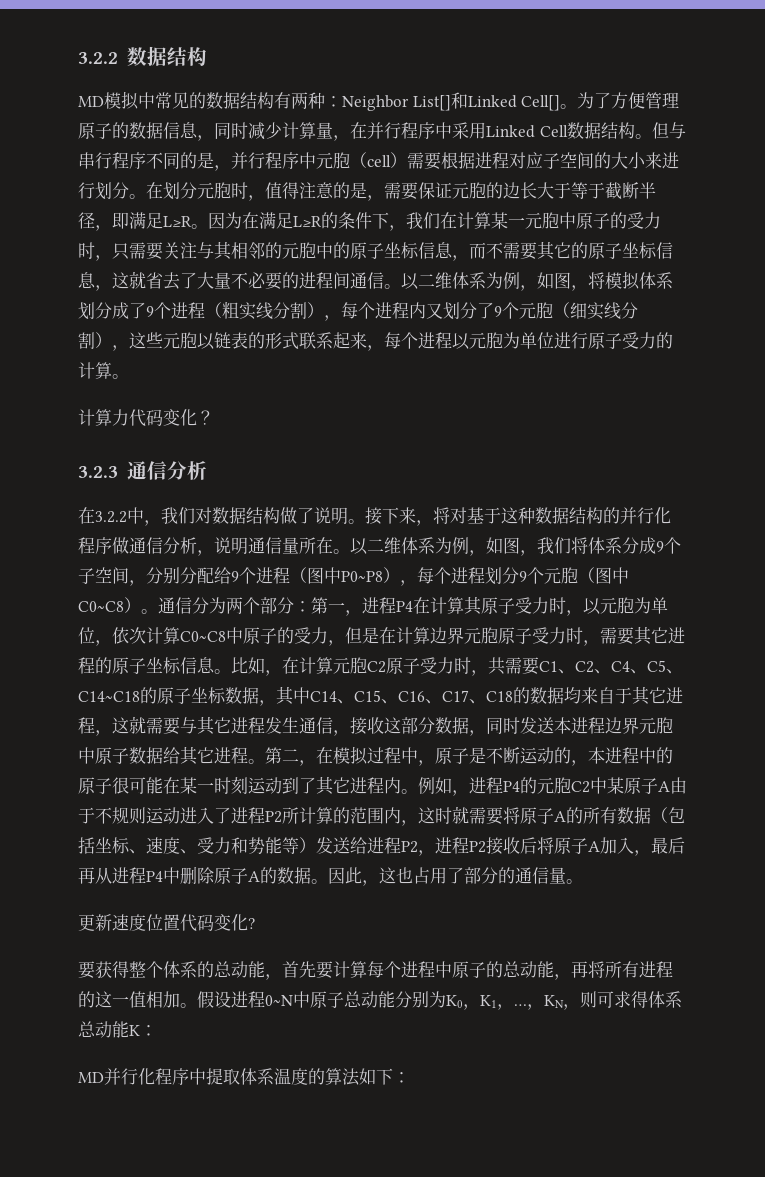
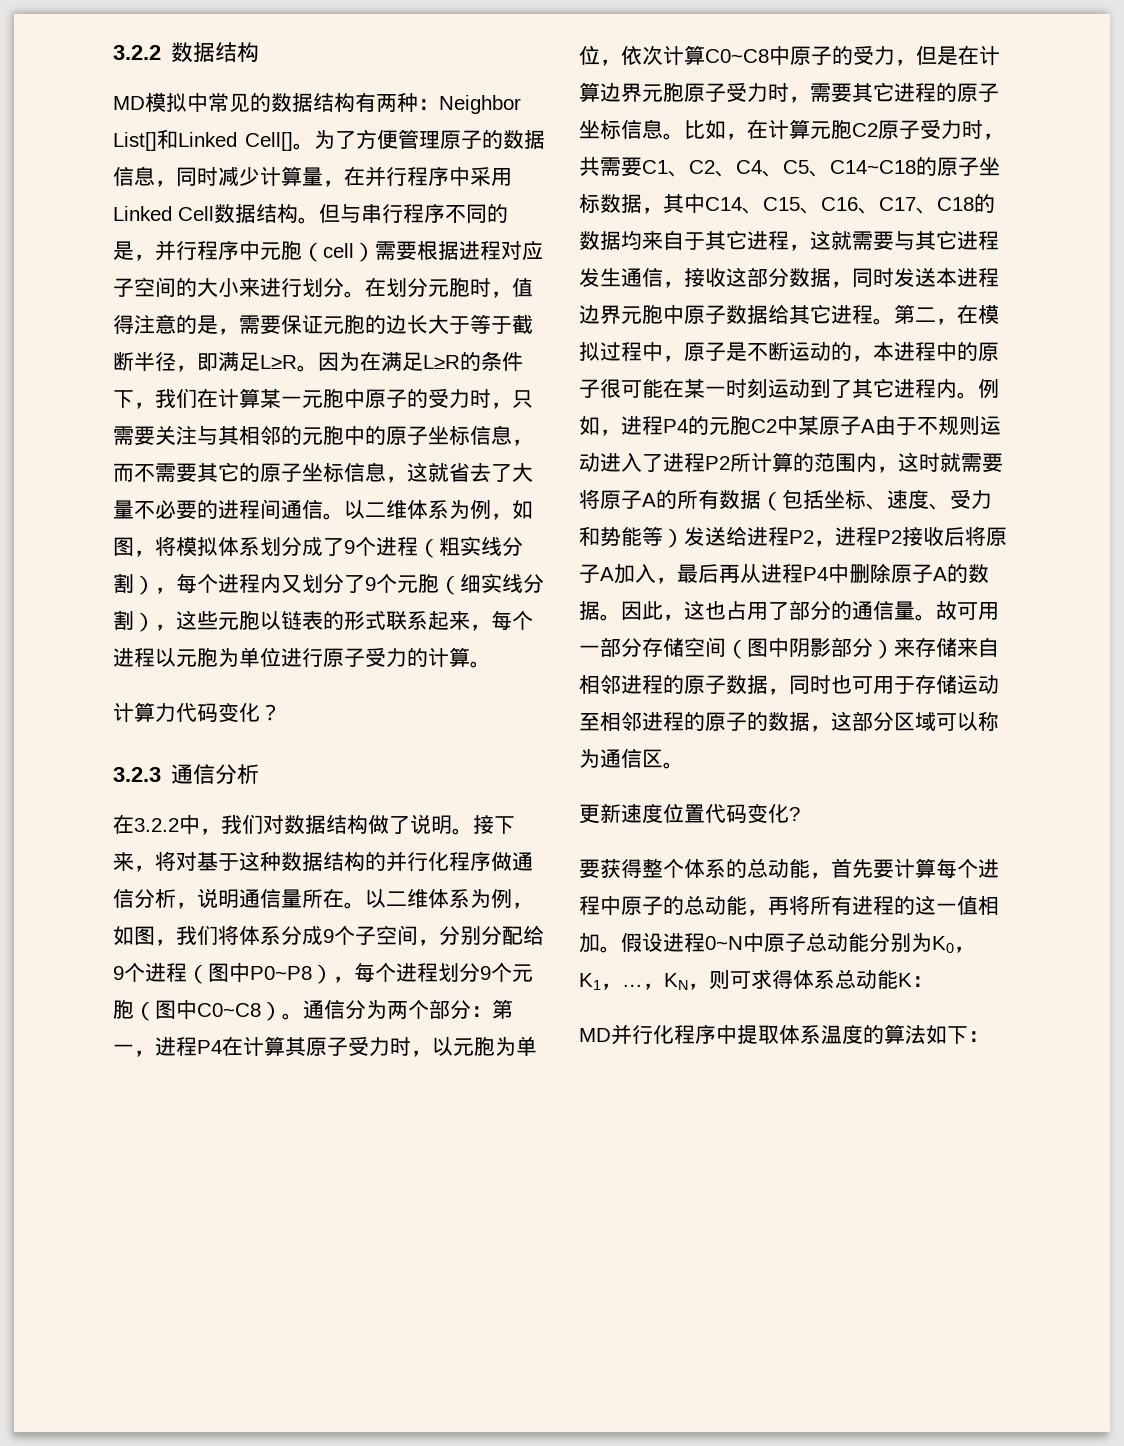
+ 故可用一部分存储空间（图中阴影部分）来存储来自相邻进程的原子数据，同时也可用于存储运动至相邻进程的原子的数据，这部分区域可以称为通信区。

